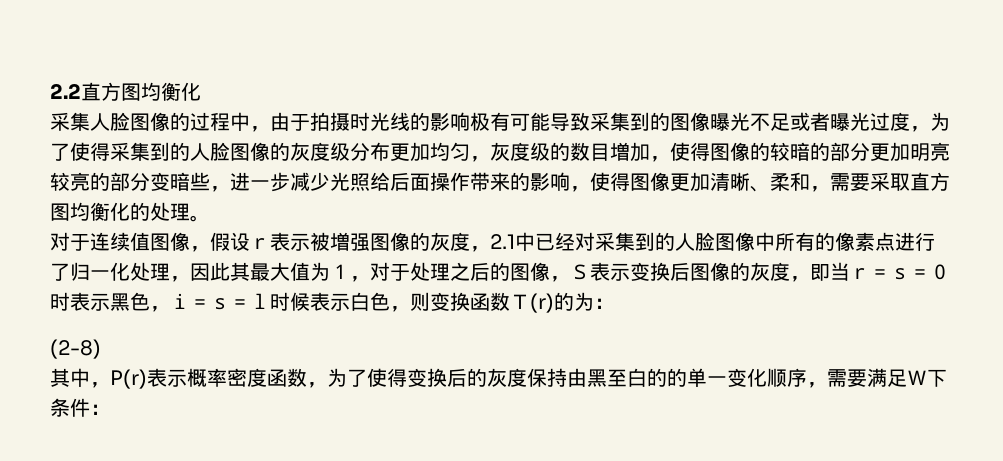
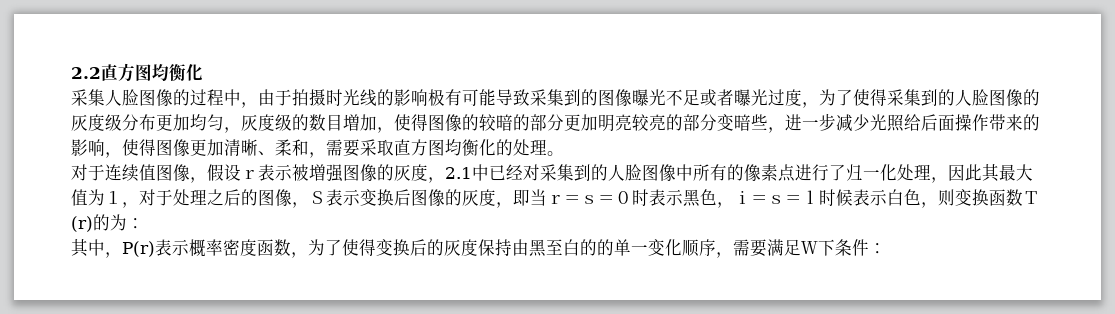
- (2-8)

